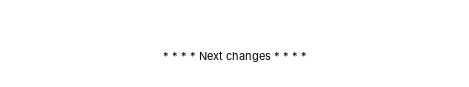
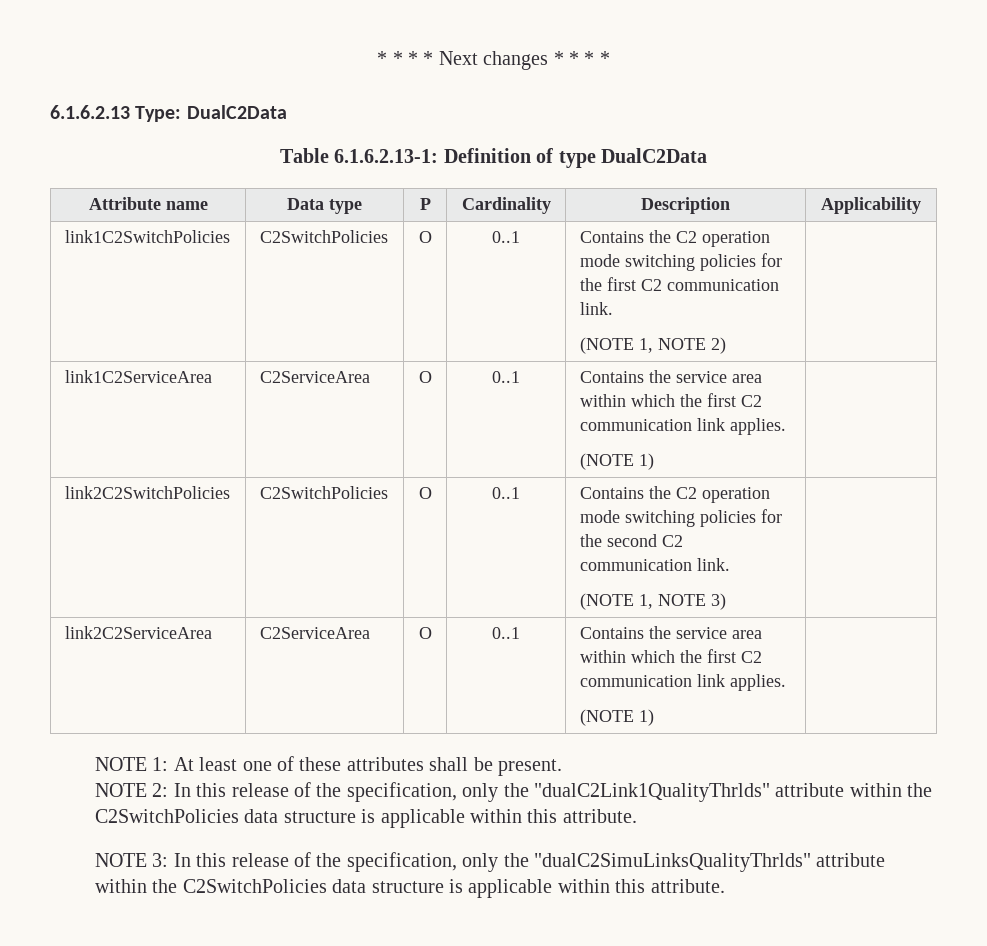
+ 6.1.6.2.13 Type: DualC2Data
+ Table 6.1.6.2.13-1: Definition of type DualC2Data
+ Attribute name | Data type | P | Cardinality | Description | Applicability
+ link1C2SwitchPolicies | C2SwitchPolicies | O | 0..1 | Contains the C2 operation mode switching policies for the first C2 communication link.
+ (NOTE 1, NOTE 2) |
+ link1C2ServiceArea | C2ServiceArea | O | 0..1 | Contains the service area within which the first C2 communication link applies.
+ (NOTE 1) |
+ link2C2SwitchPolicies | C2SwitchPolicies | O | 0..1 | Contains the C2 operation mode switching policies for the second C2 communication link.
+ (NOTE 1, NOTE 3) |
+ link2C2ServiceArea | C2ServiceArea | O | 0..1 | Contains the service area within which the first C2 communication link applies.
+ (NOTE 1) |
+ NOTE 1: At least one of these attributes shall be present.
+ NOTE 2: In this release of the specification, only the "dualC2Link1QualityThrlds" attribute within the C2SwitchPolicies data structure is applicable within this attribute.
+ NOTE 3: In this release of the specification, only the "dualC2SimuLinksQualityThrlds" attribute within the C2SwitchPolicies data structure is applicable within this attribute.

